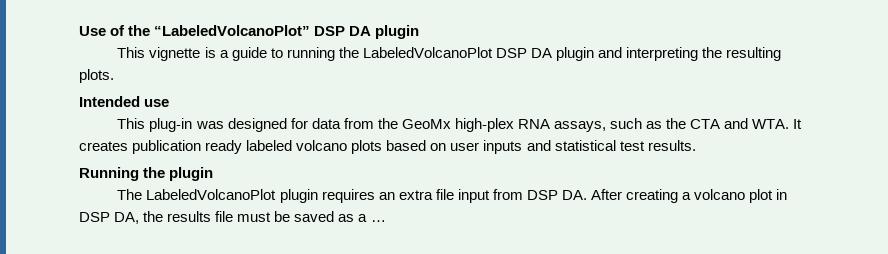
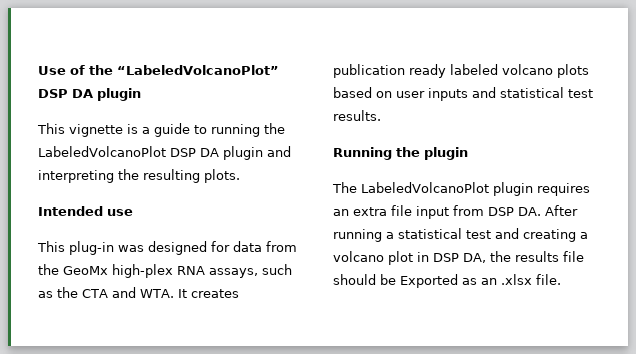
- The LabeledVolcanoPlot plugin requires an extra file input from DSP DA. After creating a volcano plot in DSP DA, the results file must be saved as a …
+ The LabeledVolcanoPlot plugin requires an extra file input from DSP DA. After running a statistical test and creating a volcano plot in DSP DA, the results file should be Exported as an .xlsx file.

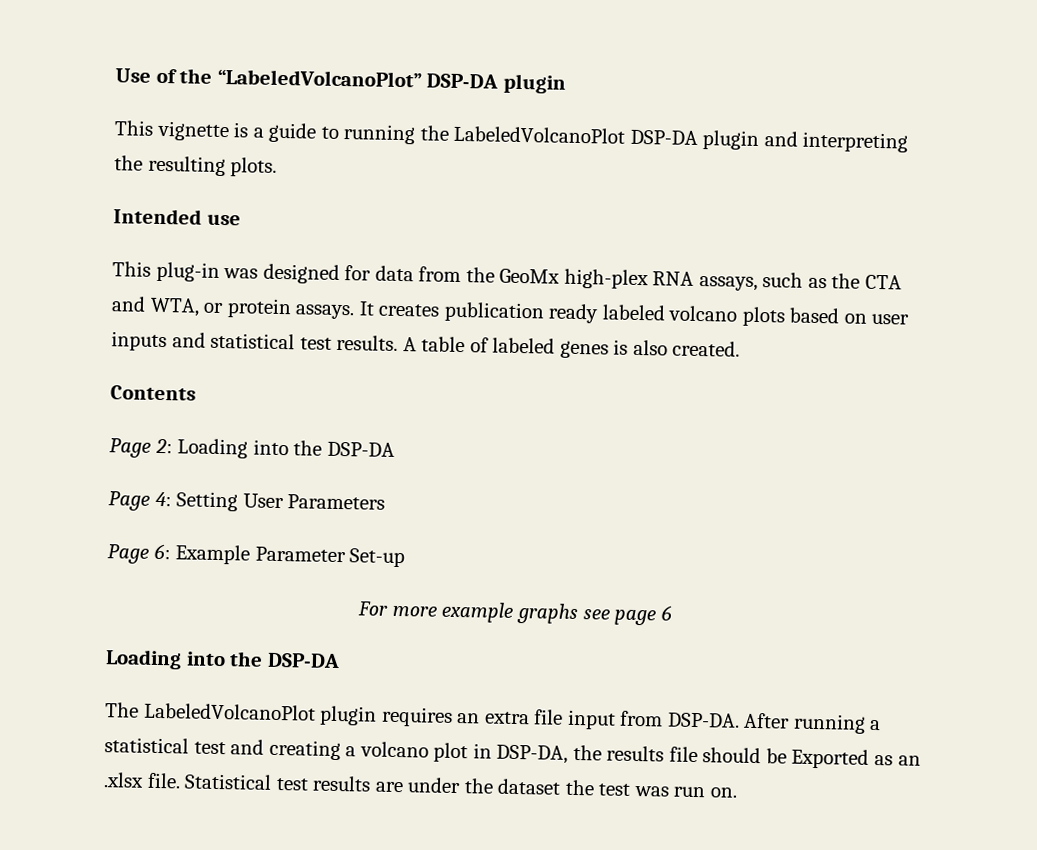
- Use of the “LabeledVolcanoPlot” DSP DA plugin
+ Use of the “LabeledVolcanoPlot” DSP-DA plugin
- This vignette is a guide to running the LabeledVolcanoPlot DSP DA plugin and interpreting the resulting plots.
+ This vignette is a guide to running the LabeledVolcanoPlot DSP-DA plugin and interpreting the resulting plots.
- This plug-in was designed for data from the GeoMx high-plex RNA assays, such as the CTA and WTA. It creates publication ready labeled volcano plots based on user inputs and statistical test results.
- Running the plugin
+ This plug-in was designed for data from the GeoMx high-plex RNA assays, such as the CTA and WTA, or protein assays. It creates publication ready labeled volcano plots based on user inputs and statistical test results. A table of labeled genes is also created.
+ Contents
+ Page 2: Loading into the DSP-DA
+ Page 4: Setting User Parameters
+ Page 6: Example Parameter Set-up
+ For more example graphs see page 6
+ Loading into the DSP-DA
- The LabeledVolcanoPlot plugin requires an extra file input from DSP DA. After running a statistical test and creating a volcano plot in DSP DA, the results file should be Exported as an .xlsx file.
+ The LabeledVolcanoPlot plugin requires an extra file input from DSP-DA. After running a statistical test and creating a volcano plot in DSP-DA, the results file should be Exported as an .xlsx file.
+ Statistical test results are under the dataset the test was run on.

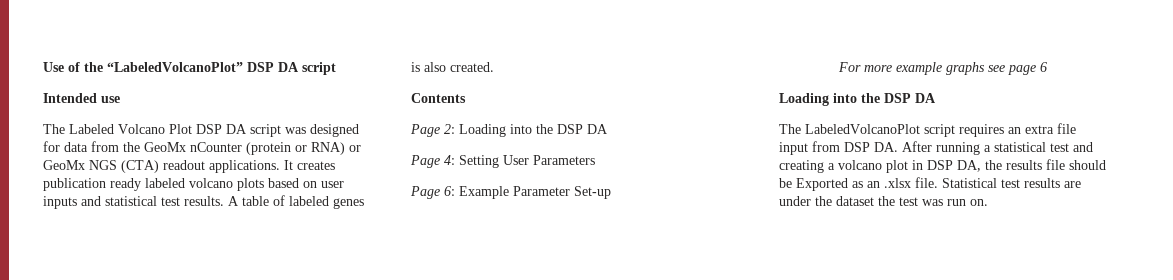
- Use of the “LabeledVolcanoPlot” DSP-DA plugin
- This vignette is a guide to running the LabeledVolcanoPlot DSP-DA plugin and interpreting the resulting plots.
+ Use of the “LabeledVolcanoPlot” DSP DA script
  Intended use
- This plug-in was designed for data from the GeoMx high-plex RNA assays, such as the CTA and WTA, or protein assays.
+ The Labeled Volcano Plot DSP DA script was designed for data from the GeoMx nCounter (protein or RNA) or GeoMx NGS (CTA) readout applications.
- Page 2: Loading into the DSP-DA
+ Page 2: Loading into the DSP DA
  For more example graphs see page 6
- Loading into the DSP-DA
+ Loading into the DSP DA
- The LabeledVolcanoPlot plugin requires an extra file input from DSP-DA. After running a statistical test and creating a volcano plot in DSP-DA, the results file should be Exported as an .xlsx file.
+ The LabeledVolcanoPlot script requires an extra file input from DSP DA. After running a statistical test and creating a volcano plot in DSP DA, the results file should be Exported as an .xlsx file.

